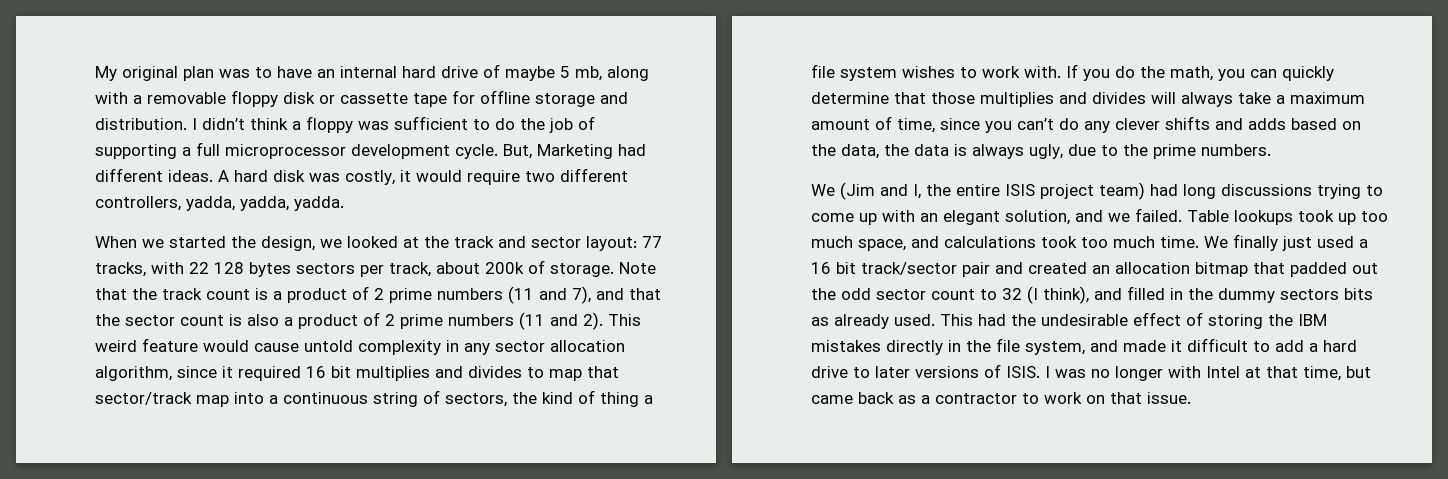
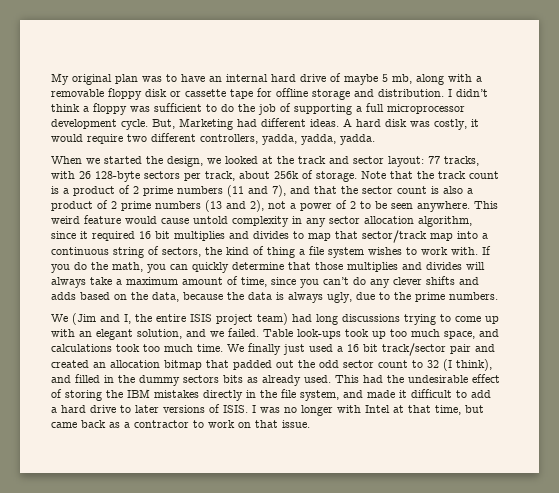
- When we started the design, we looked at the track and sector layout: 77 tracks, with 22 128 bytes sectors per track, about 200k of storage.
+ When we started the design, we looked at the track and sector layout: 77 tracks, with 26 128-byte sectors per track, about 256k of storage.
- Note that the track count is a product of 2 prime numbers (11 and 7), and that the sector count is also a product of 2 prime numbers (11 and 2).
+ Note that the track count is a product of 2 prime numbers (11 and 7), and that the sector count is also a product of 2 prime numbers (13 and 2), not a power of 2 to be seen anywhere.
- If you do the math, you can quickly determine that those multiplies and divides will always take a maximum amount of time, since you can’t do any clever shifts and adds based on the data, the data is always ugly, due to the prime numbers.
+ If you do the math, you can quickly determine that those multiplies and divides will always take a maximum amount of time, since you can’t do any clever shifts and adds based on the data, because the data is always ugly, due to the prime numbers.
- Table lookups took up too much space, and calculations took too much time.
+ Table look-ups took up too much space, and calculations took too much time.

